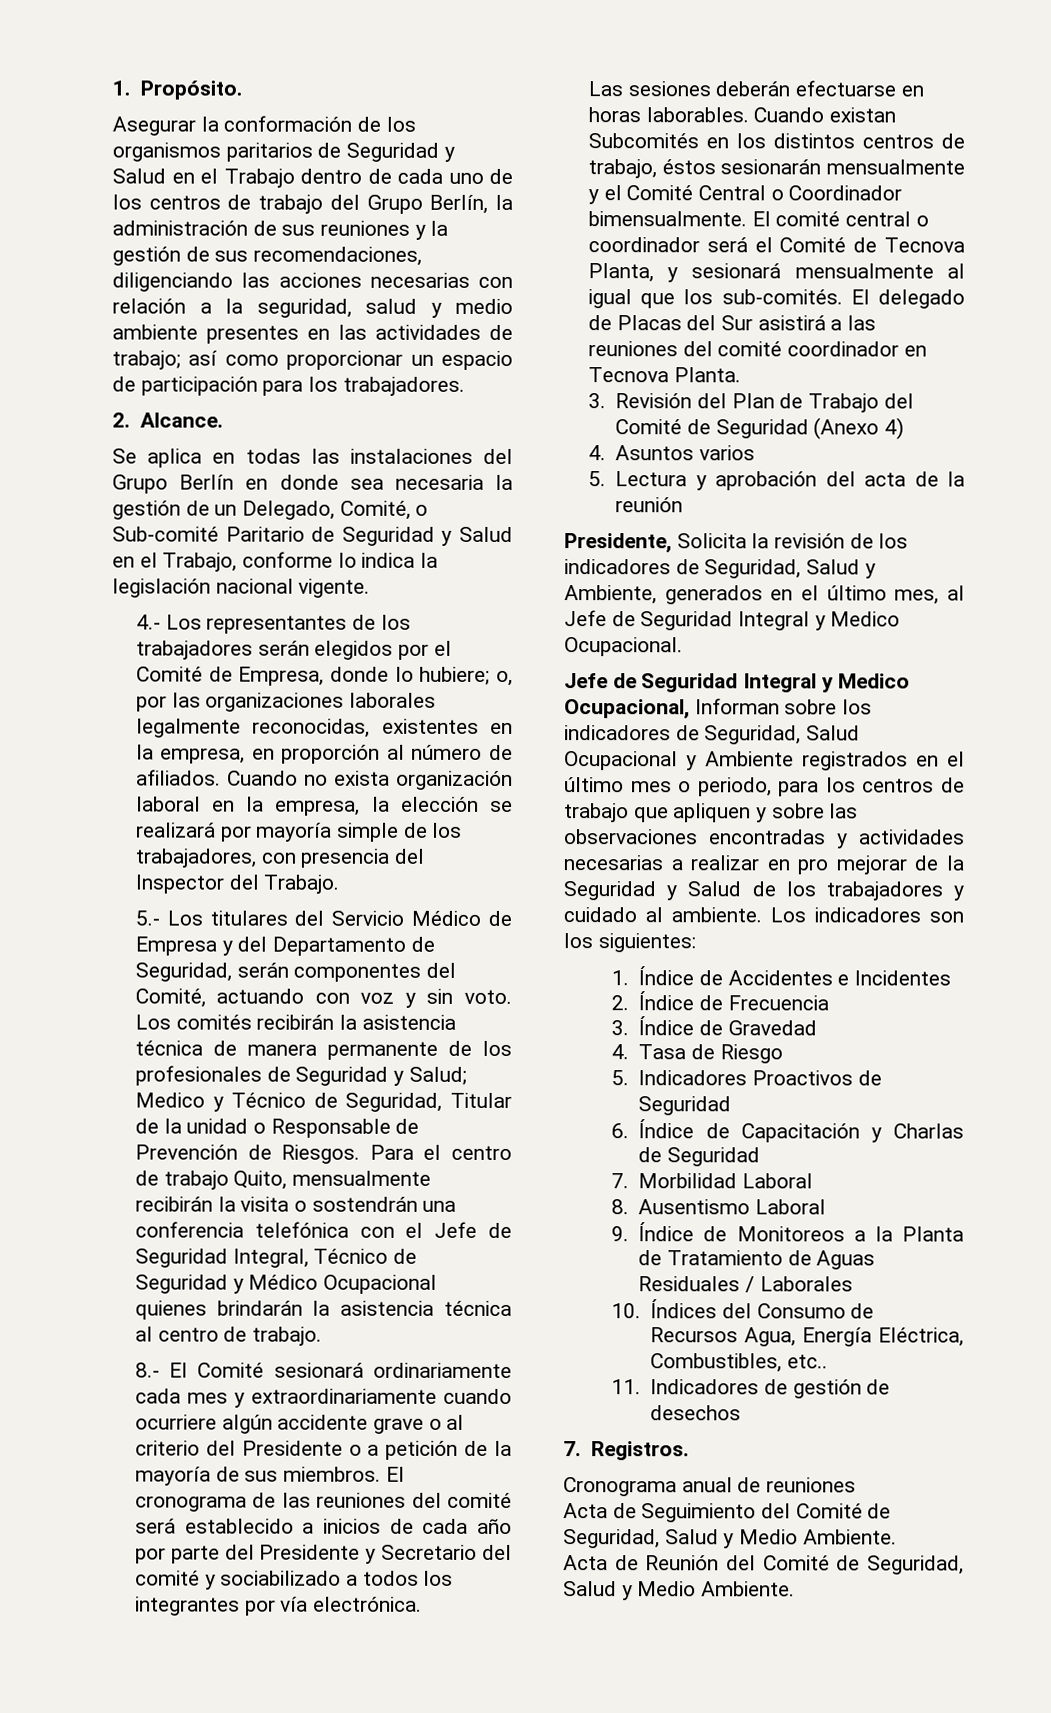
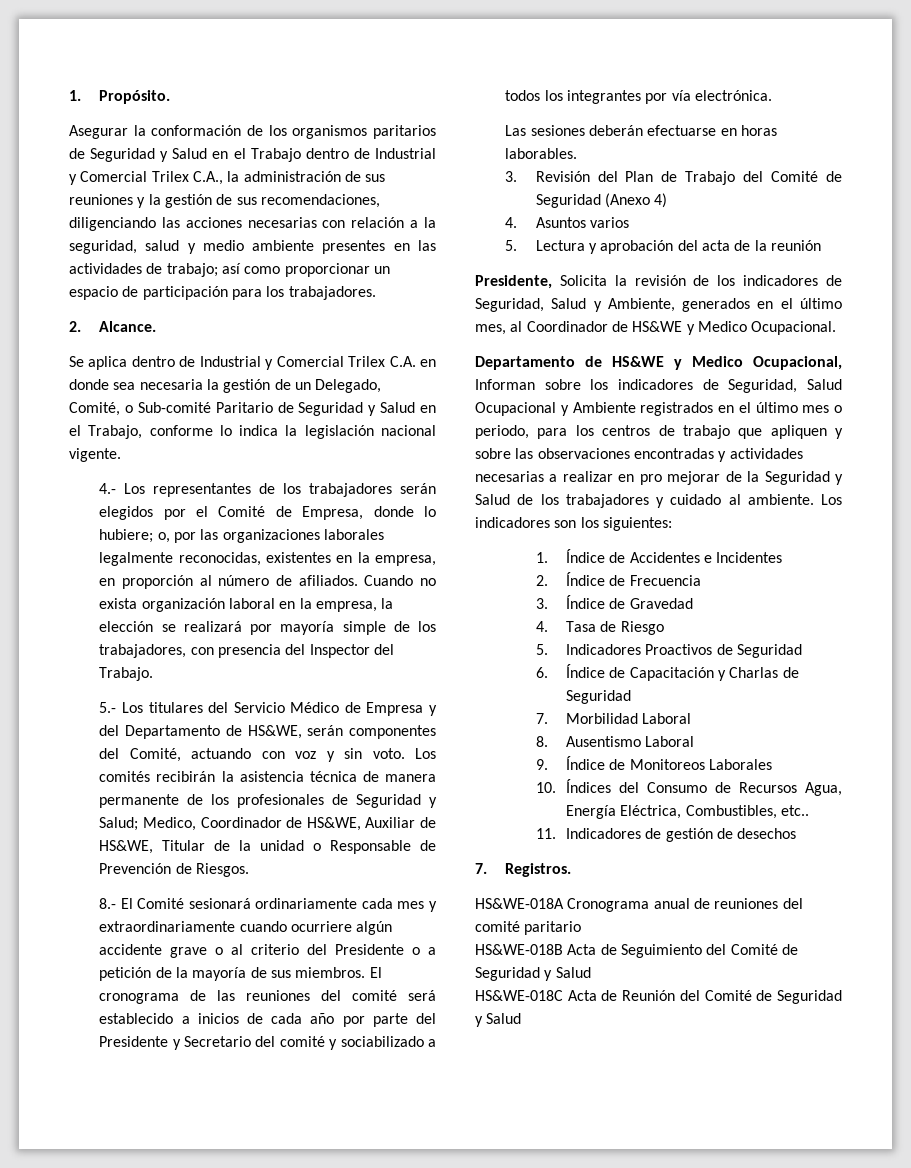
- Asegurar la conformación de los organismos paritarios de Seguridad y Salud en el Trabajo dentro de cada uno de los centros de trabajo del Grupo Berlín, la administración de sus reuniones y la gestión de sus recomendaciones, diligenciando las acciones necesarias con relación a la seguridad, salud y medio ambiente presentes en las actividades de trabajo; así como proporcionar un espacio de participación para los trabajadores.
+ Asegurar la conformación de los organismos paritarios de Seguridad y Salud en el Trabajo dentro de Industrial y Comercial Trilex C.A., la administración de sus reuniones y la gestión de sus recomendaciones, diligenciando las acciones necesarias con relación a la seguridad, salud y medio ambiente presentes en las actividades de trabajo; así como proporcionar un espacio de participación para los trabajadores.
- Se aplica en todas las instalaciones del Grupo Berlín en donde sea necesaria la gestión de un Delegado, Comité, o Sub-comité Paritario de Seguridad y Salud en el Trabajo, conforme lo indica la legislación nacional vigente.
+ Se aplica dentro de Industrial y Comercial Trilex C.A. en donde sea necesaria la gestión de un Delegado, Comité, o Sub-comité Paritario de Seguridad y Salud en el Trabajo, conforme lo indica la legislación nacional vigente.
- 5.- Los titulares del Servicio Médico de Empresa y del Departamento de Seguridad, serán componentes del Comité, actuando con voz y sin voto.
+ 5.- Los titulares del Servicio Médico de Empresa y del Departamento de HS&WE, serán componentes del Comité, actuando con voz y sin voto.
- Los comités recibirán la asistencia técnica de manera permanente de los profesionales de Seguridad y Salud; Medico y Técnico de Seguridad, Titular de la unidad o Responsable de Prevención de Riesgos. Para el centro de trabajo Quito, mensualmente recibirán la visita o sostendrán una conferencia telefónica con el Jefe de Seguridad Integral, Técnico de Seguridad y Médico Ocupacional quienes brindarán la asistencia técnica al centro de trabajo.
+ Los comités recibirán la asistencia técnica de manera permanente de los profesionales de Seguridad y Salud; Medico, Coordinador de HS&WE, Auxiliar de HS&WE, Titular de la unidad o Responsable de Prevención de Riesgos.
- Cuando existan Subcomités en los distintos centros de trabajo, éstos sesionarán mensualmente y el Comité Central o Coordinador bimensualmente. El comité central o coordinador será el Comité de Tecnova Planta, y sesionará mensualmente al igual que los sub-comités. El delegado de Placas del Sur asistirá a las reuniones del comité coordinador en Tecnova Planta.
- Presidente, Solicita la revisión de los indicadores de Seguridad, Salud y Ambiente, generados en el último mes, al Jefe de Seguridad Integral y Medico Ocupacional.
+ Presidente, Solicita la revisión de los indicadores de Seguridad, Salud y Ambiente, generados en el último mes, al Coordinador de HS&WE y Medico Ocupacional.
- Jefe de Seguridad Integral y Medico Ocupacional, Informan sobre los indicadores de Seguridad, Salud Ocupacional y Ambiente registrados en el último mes o periodo, para los centros de trabajo que apliquen y sobre las observaciones encontradas y actividades necesarias a realizar en pro mejorar de la Seguridad y Salud de los trabajadores y cuidado al ambiente.
+ Departamento de HS&WE y Medico Ocupacional, Informan sobre los indicadores de Seguridad, Salud Ocupacional y Ambiente registrados en el último mes o periodo, para los centros de trabajo que apliquen y sobre las observaciones encontradas y actividades necesarias a realizar en pro mejorar de la Seguridad y Salud de los trabajadores y cuidado al ambiente.
- 9. Índice de Monitoreos a la Planta de Tratamiento de Aguas Residuales / Laborales
+ 9. Índice de Monitoreos Laborales
- Cronograma anual de reuniones
- Acta de Seguimiento del Comité de Seguridad, Salud y Medio Ambiente.
- Acta de Reunión del Comité de Seguridad, Salud y Medio Ambiente.
+ HS&WE-018A Cronograma anual de reuniones del comité paritario
+ HS&WE-018B Acta de Seguimiento del Comité de Seguridad y Salud
+ HS&WE-018C Acta de Reunión del Comité de Seguridad y Salud

